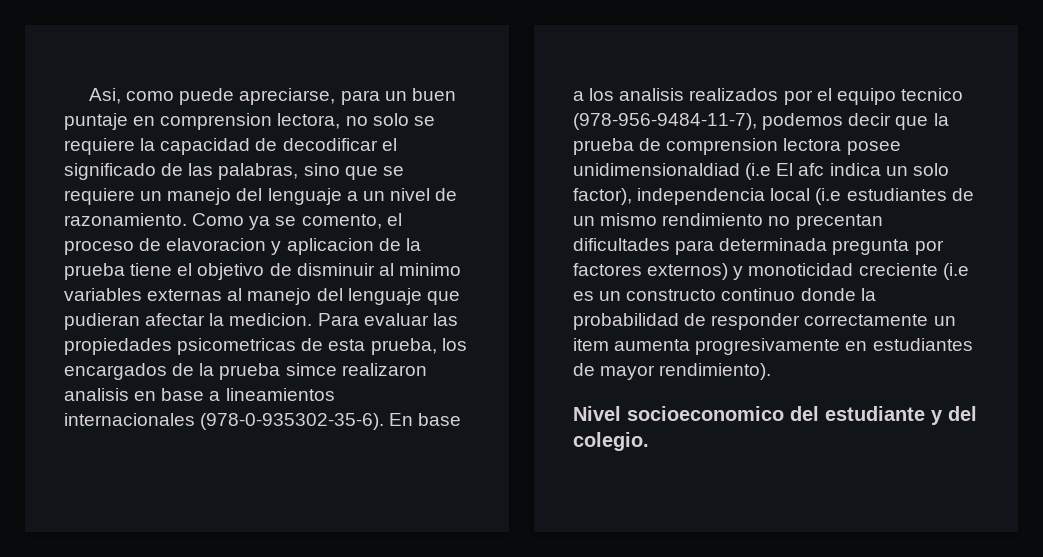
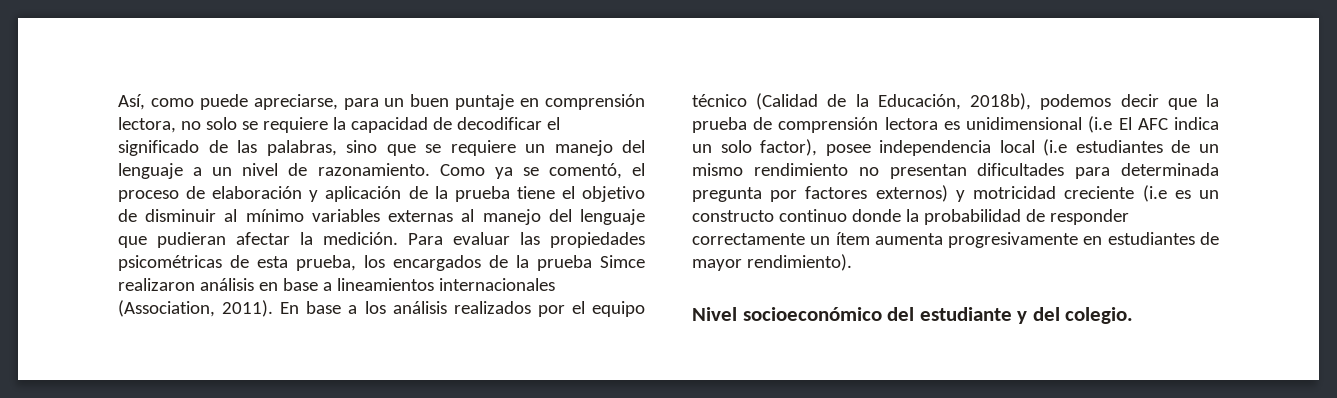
- Asi, como puede apreciarse, para un buen puntaje en comprension lectora, no solo se requiere la capacidad de decodificar el significado de las palabras, sino que se requiere un manejo del lenguaje a un nivel de razonamiento.
+ Así, como puede apreciarse, para un buen puntaje en comprensión lectora, no solo se requiere la capacidad de decodificar el significado de las palabras, sino que se requiere un manejo del lenguaje a un nivel de razonamiento.
- Como ya se comento, el proceso de elavoracion y aplicacion de la prueba tiene el objetivo de disminuir al minimo variables externas al manejo del lenguaje que pudieran afectar la medicion.
+ Como ya se comentó, el proceso de elaboración y aplicación de la prueba tiene el objetivo de disminuir al mínimo variables externas al manejo del lenguaje que pudieran afectar la medición.
- Para evaluar las propiedades psicometricas de esta prueba, los encargados de la prueba simce realizaron analisis en base a lineamientos internacionales (978-0-935302-35-6).
+ Para evaluar las propiedades psicométricas de esta prueba, los encargados de la prueba Simce realizaron análisis en base a lineamientos internacionales (Association, 2011).
- En base a los analisis realizados por el equipo tecnico (978-956-9484-11-7), podemos decir que la prueba de comprension lectora posee unidimensionaldiad (i.e El afc indica un solo factor), independencia local (i.e estudiantes de un mismo rendimiento no precentan dificultades para determinada pregunta por factores externos) y monoticidad creciente (i.e es un constructo continuo donde la probabilidad de responder correctamente un item aumenta progresivamente en estudiantes de mayor rendimiento).
+ En base a los análisis realizados por el equipo técnico (Calidad de la Educación, 2018b), podemos decir que la prueba de comprensión lectora es unidimensional (i.e El AFC indica un solo factor), posee independencia local (i.e estudiantes de un mismo rendimiento no presentan dificultades para determinada pregunta por factores externos) y motricidad creciente (i.e es un constructo continuo donde la probabilidad de responder correctamente un ítem aumenta progresivamente en estudiantes de mayor rendimiento).
- Nivel socioeconomico del estudiante y del colegio.
+ Nivel socioeconómico del estudiante y del colegio.

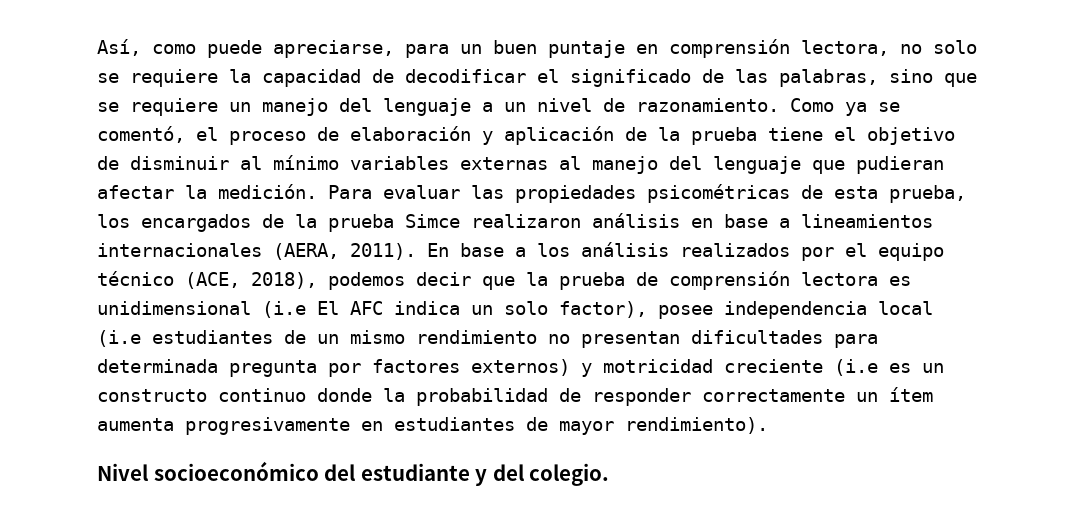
- Para evaluar las propiedades psicométricas de esta prueba, los encargados de la prueba Simce realizaron análisis en base a lineamientos internacionales (Association, 2011).
+ Para evaluar las propiedades psicométricas de esta prueba, los encargados de la prueba Simce realizaron análisis en base a lineamientos internacionales (AERA, 2011).
- En base a los análisis realizados por el equipo técnico (Calidad de la Educación, 2018b), podemos decir que la prueba de comprensión lectora es unidimensional (i.e El AFC indica un solo factor), posee independencia local (i.e estudiantes de un mismo rendimiento no presentan dificultades para determinada pregunta por factores externos) y motricidad creciente (i.e es un constructo continuo donde la probabilidad de responder correctamente un ítem aumenta progresivamente en estudiantes de mayor rendimiento).
+ En base a los análisis realizados por el equipo técnico (ACE, 2018), podemos decir que la prueba de comprensión lectora es unidimensional (i.e El AFC indica un solo factor), posee independencia local (i.e estudiantes de un mismo rendimiento no presentan dificultades para determinada pregunta por factores externos) y motricidad creciente (i.e es un constructo continuo donde la probabilidad de responder correctamente un ítem aumenta progresivamente en estudiantes de mayor rendimiento).

